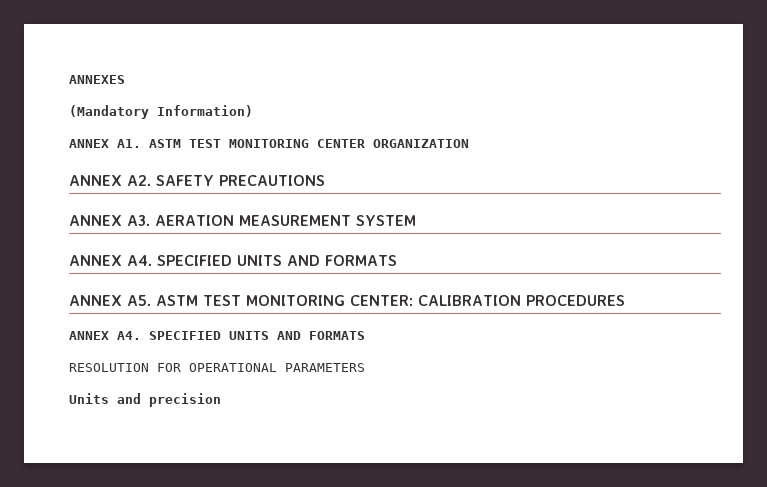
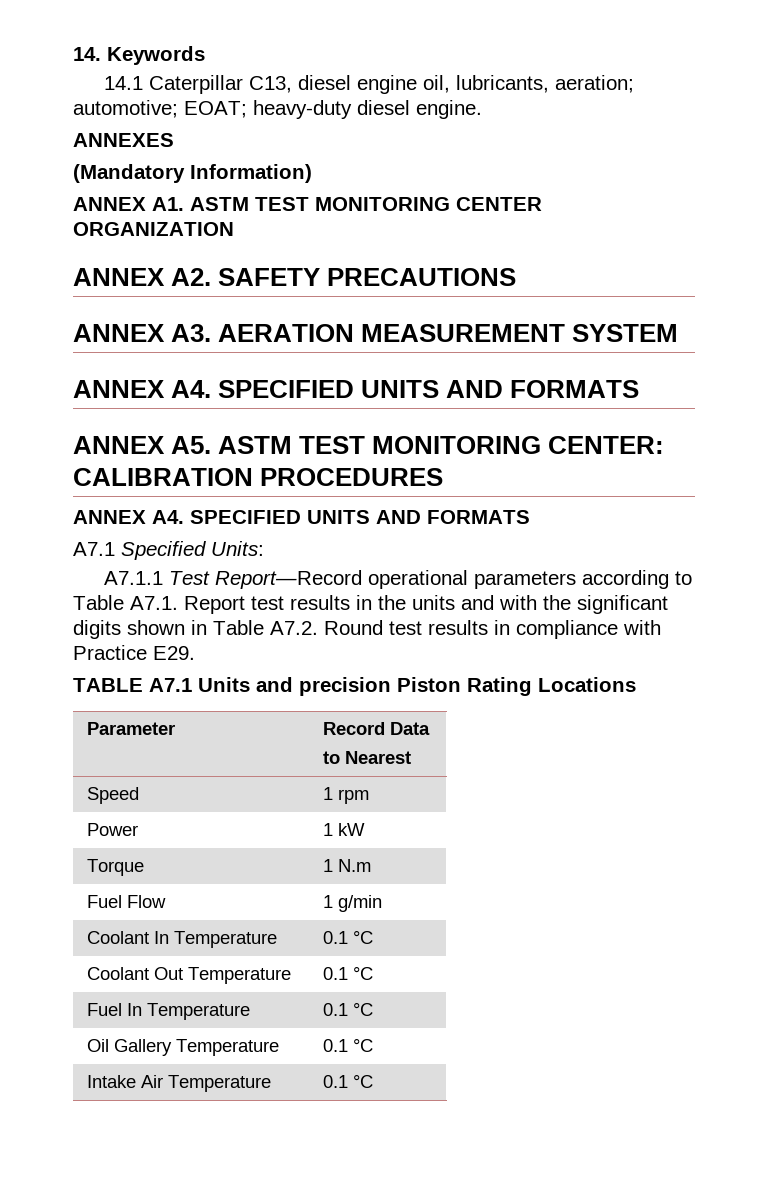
+ 14. Keywords
+ 14.1 Caterpillar C13, diesel engine oil, lubricants, aeration; automotive; EOAT; heavy-duty diesel engine.
- RESOLUTION FOR OPERATIONAL PARAMETERS
- Units and precision
+ A7.1 Specified Units:
+ A7.1.1 Test Report—Record operational parameters according to Table A7.1. Report test results in the units and with the significant digits shown in Table A7.2. Round test results in compliance with Practice E29.
+ TABLE A7.1 Units and precision Piston Rating Locations
+ Parameter | Record Data
+ to Nearest
+ Speed | 1 rpm
+ Power | 1 kW
+ Torque | 1 N.m
+ Fuel Flow | 1 g/min
+ Coolant In Temperature | 0.1 °C
+ Coolant Out Temperature | 0.1 °C
+ Fuel In Temperature | 0.1 °C
+ Oil Gallery Temperature | 0.1 °C
+ Intake Air Temperature | 0.1 °C

